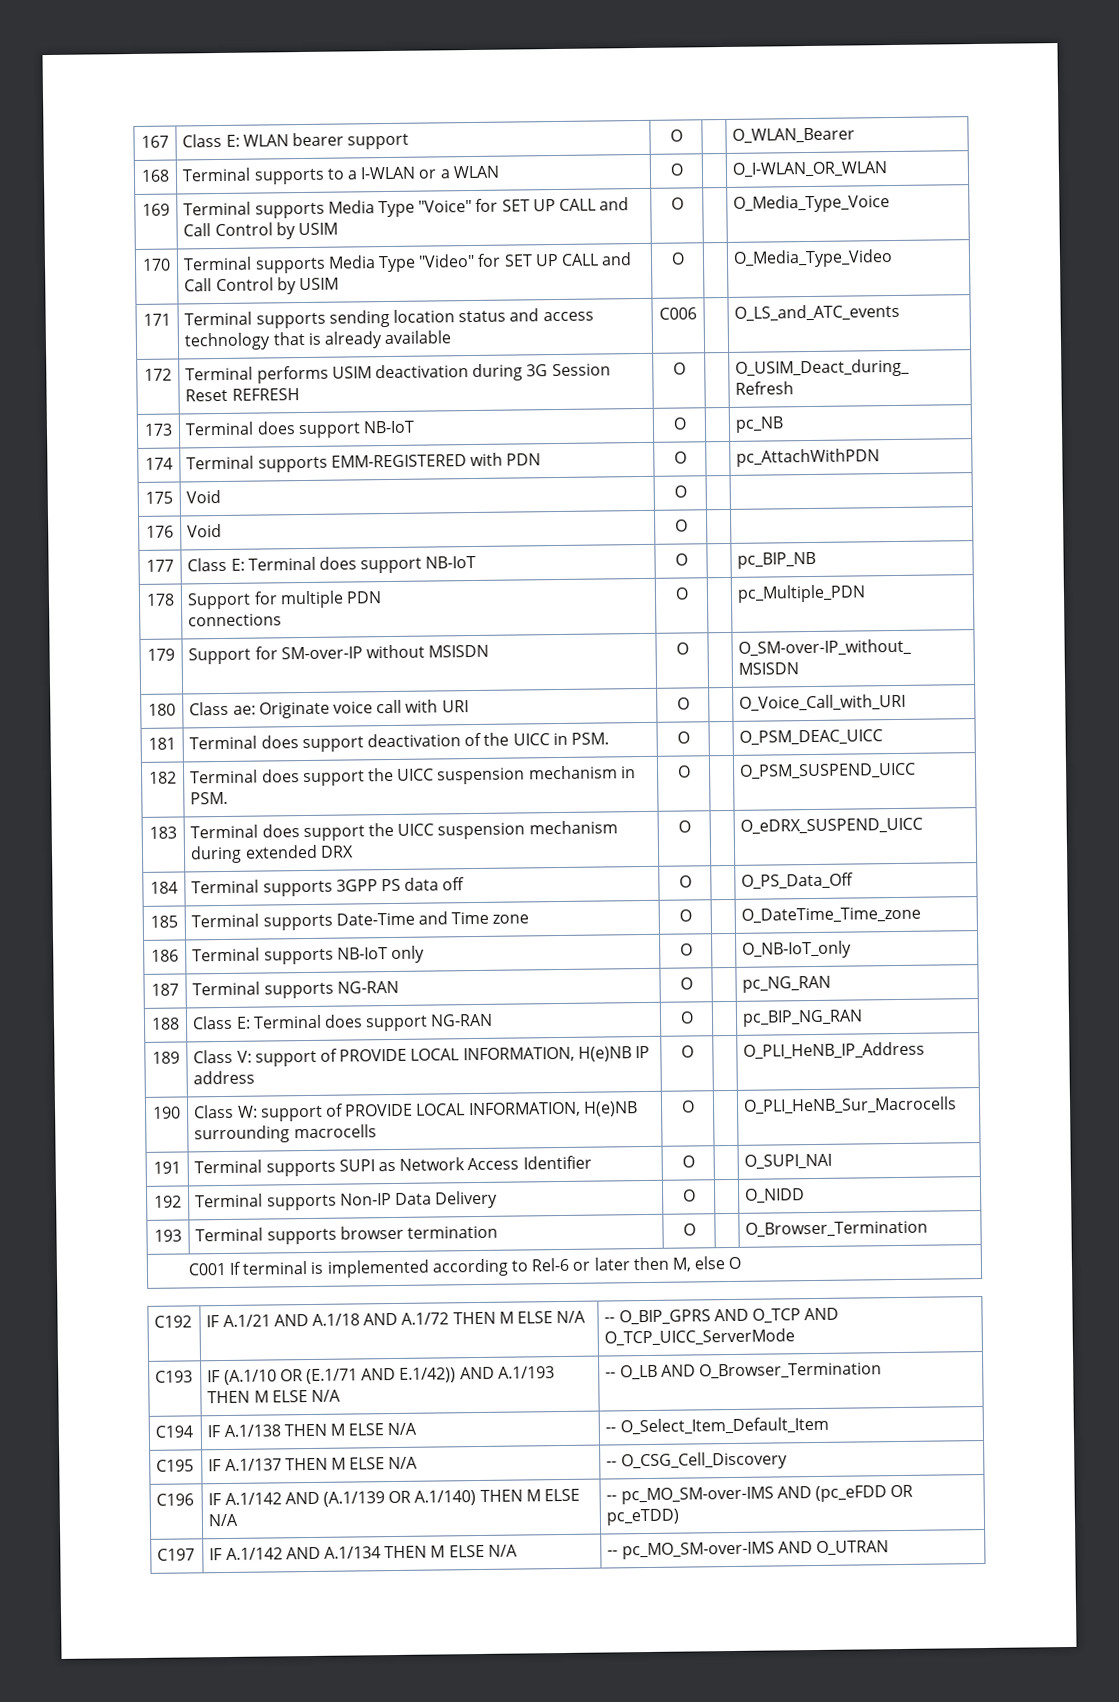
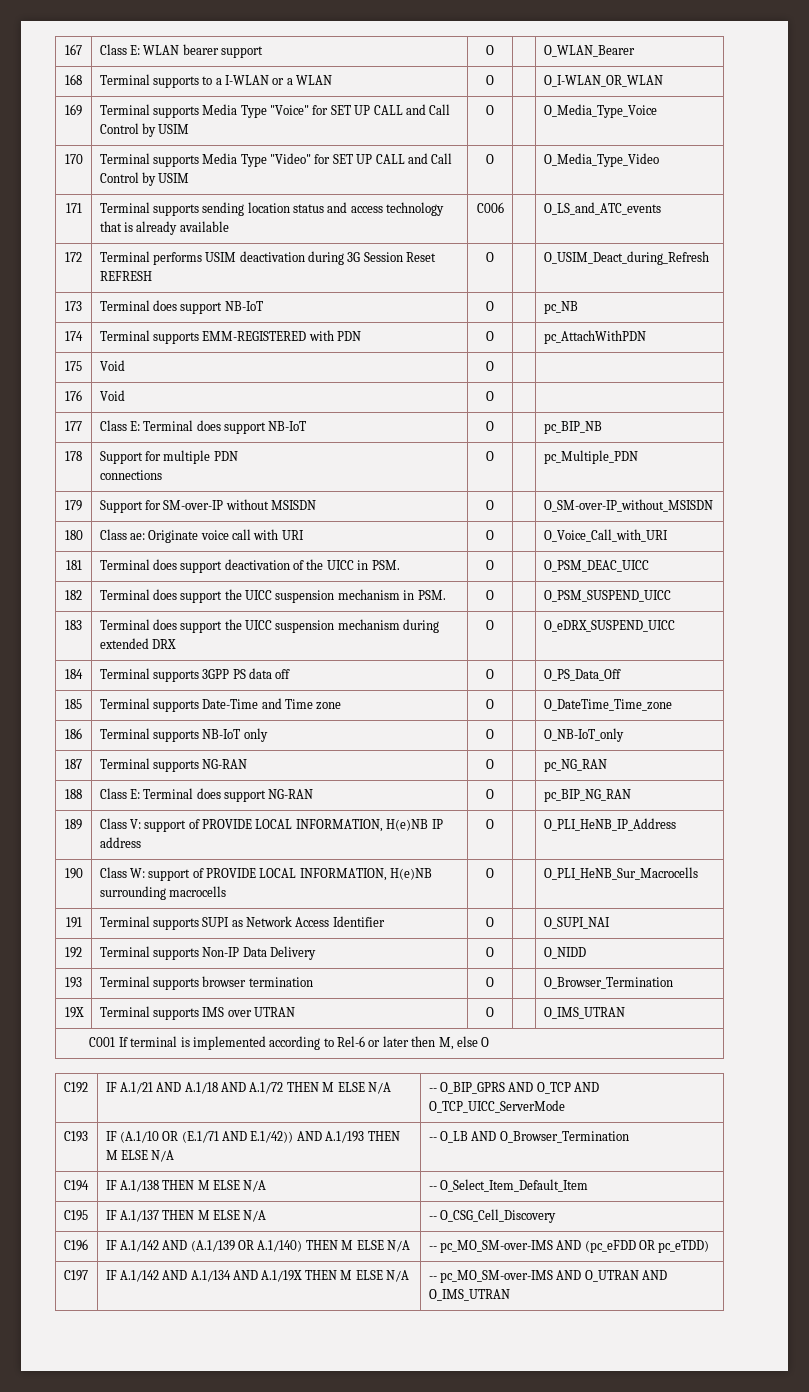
+ 19X | Terminal supports IMS over UTRAN | O | | O_IMS_UTRAN
- C197 | IF A.1/142 AND A.1/134 THEN M ELSE N/A | -- pc_MO_SM-over-IMS AND O_UTRAN
+ C197 | IF A.1/142 AND A.1/134 AND A.1/19X THEN M ELSE N/A | -- pc_MO_SM-over-IMS AND O_UTRAN AND O_IMS_UTRAN

